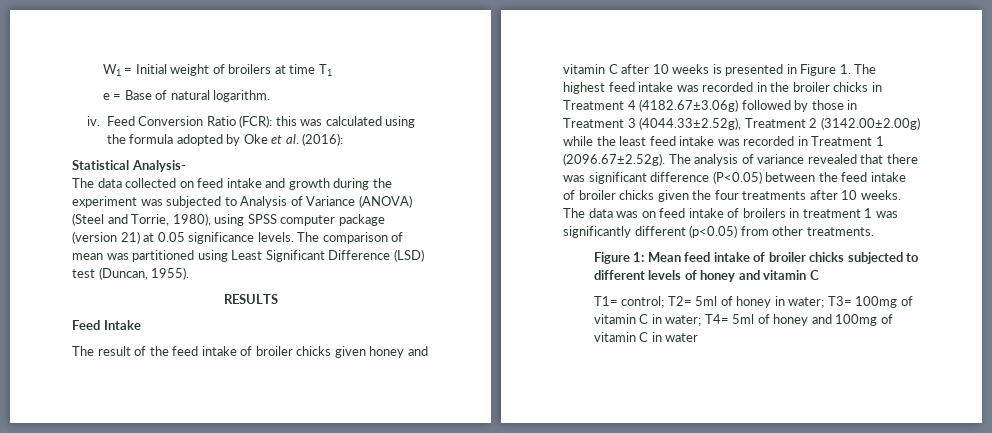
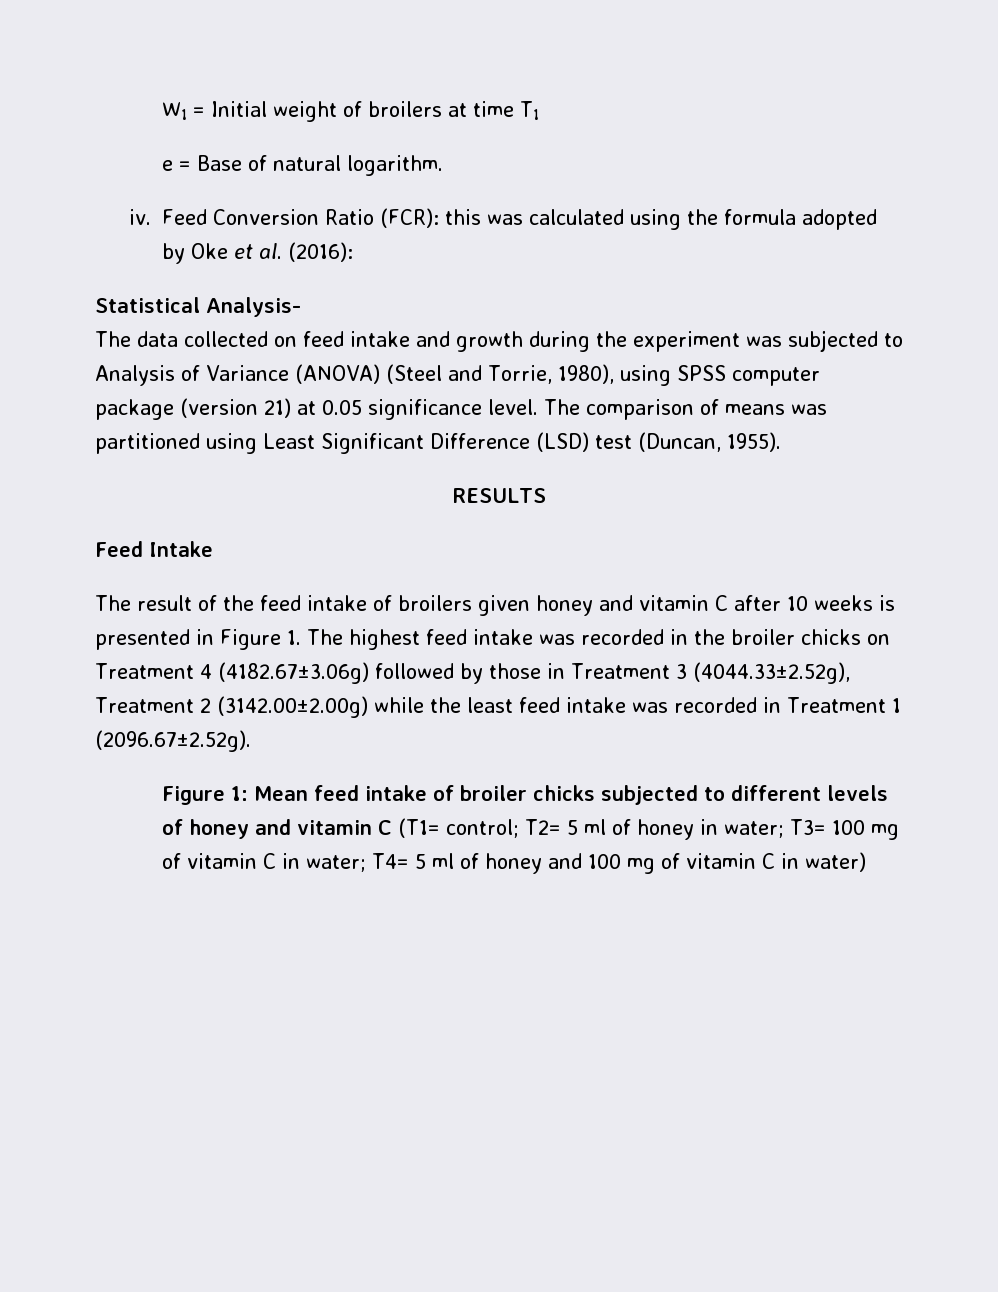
- The data collected on feed intake and growth during the experiment was subjected to Analysis of Variance (ANOVA) (Steel and Torrie, 1980), using SPSS computer package (version 21) at 0.05 significance levels.
+ The data collected on feed intake and growth during the experiment was subjected to Analysis of Variance (ANOVA) (Steel and Torrie, 1980), using SPSS computer package (version 21) at 0.05 significance level.
- The comparison of mean was partitioned using Least Significant Difference (LSD) test (Duncan, 1955).
+ The comparison of means was partitioned using Least Significant Difference (LSD) test (Duncan, 1955).
- The result of the feed intake of broiler chicks given honey and vitamin C after 10 weeks is presented in Figure 1. The highest feed intake was recorded in the broiler chicks in Treatment 4 (4182.67±3.06g) followed by those in Treatment 3 (4044.33±2.52g), Treatment 2 (3142.00±2.00g) while the least feed intake was recorded in Treatment 1 (2096.67±2.52g). The analysis of variance revealed that there was significant difference (P<0.05) between the feed intake of broiler chicks given the four treatments after 10 weeks. The data was on feed intake of broilers in treatment 1 was significantly different (p<0.05) from other treatments.
+ The result of the feed intake of broilers given honey and vitamin C after 10 weeks is presented in Figure 1. The highest feed intake was recorded in the broiler chicks on Treatment 4 (4182.67±3.06g) followed by those in Treatment 3 (4044.33±2.52g), Treatment 2 (3142.00±2.00g) while the least feed intake was recorded in Treatment 1 (2096.67±2.52g).
- Figure 1: Mean feed intake of broiler chicks subjected to different levels of honey and vitamin C
- T1= control; T2= 5ml of honey in water; T3= 100mg of vitamin C in water; T4= 5ml of honey and 100mg of vitamin C in water
+ Figure 1: Mean feed intake of broiler chicks subjected to different levels of honey and vitamin C (T1= control; T2= 5 ml of honey in water; T3= 100 mg of vitamin C in water; T4= 5 ml of honey and 100 mg of vitamin C in water)

